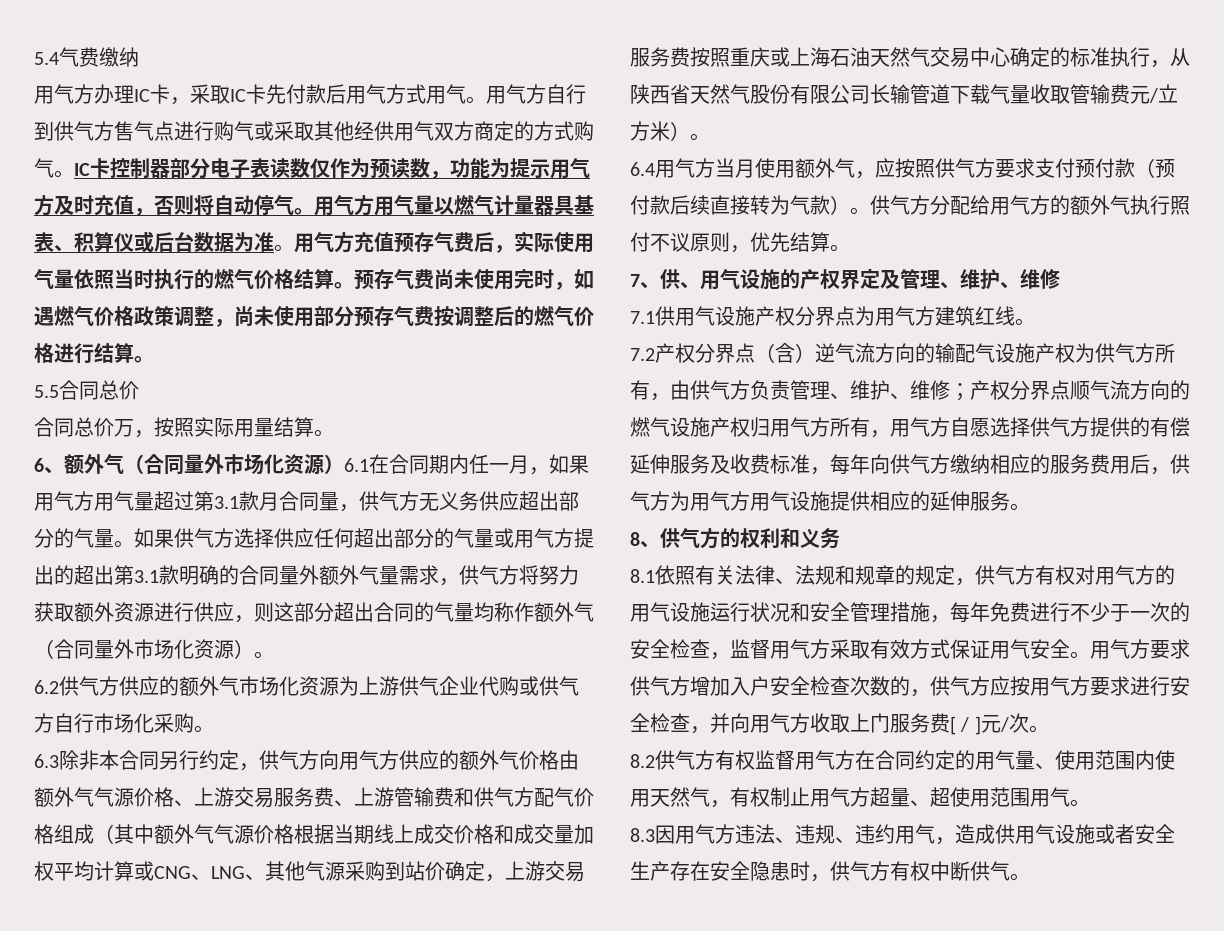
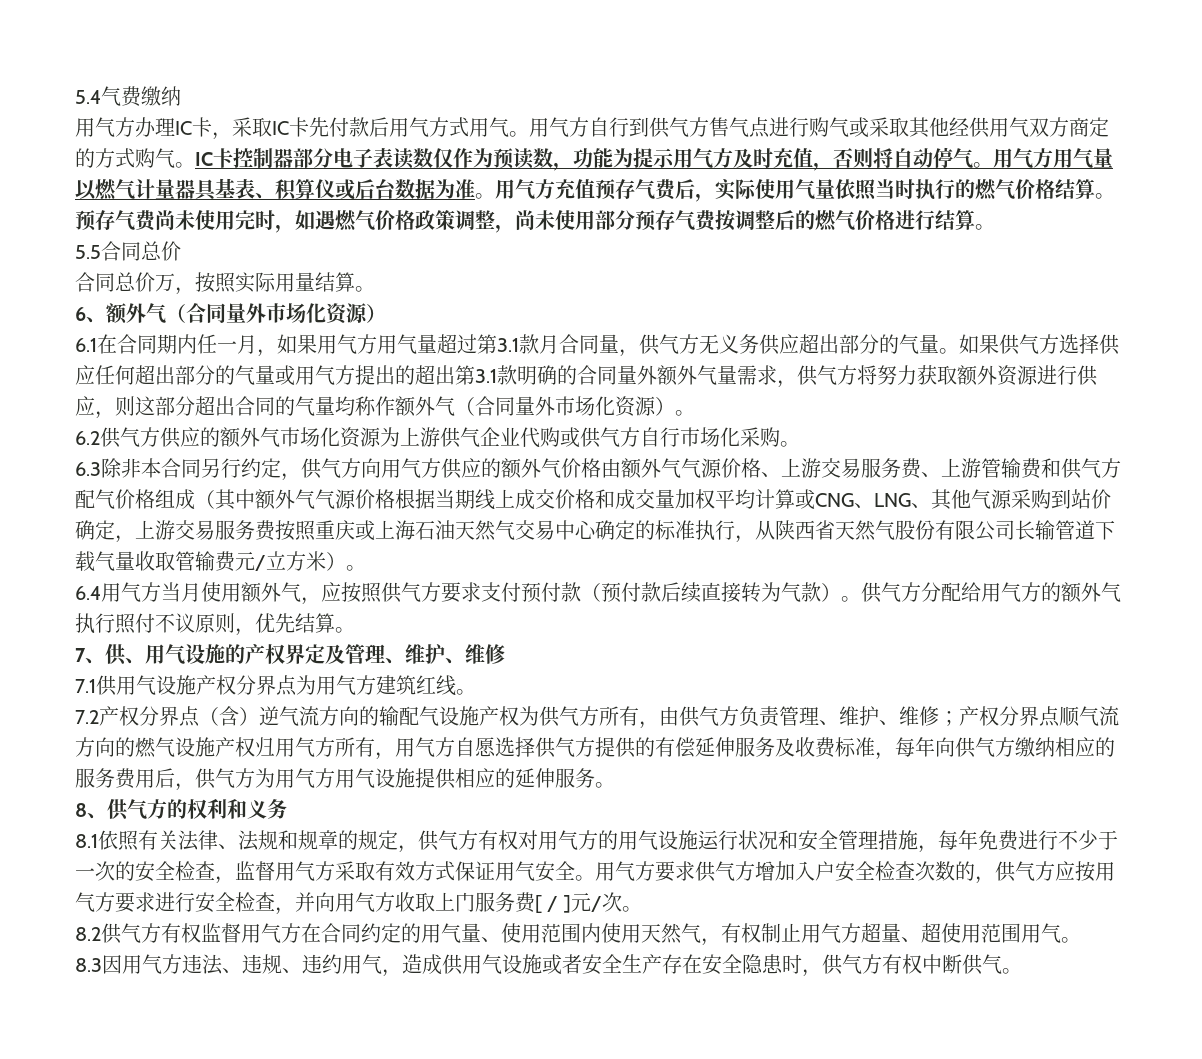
- 6、额外气（合同量外市场化资源）6.1在合同期内任一月，如果用气方用气量超过第3.1款月合同量，供气方无义务供应超出部分的气量。
+ 6、额外气（合同量外市场化资源）
+ 6.1在合同期内任一月，如果用气方用气量超过第3.1款月合同量，供气方无义务供应超出部分的气量。

